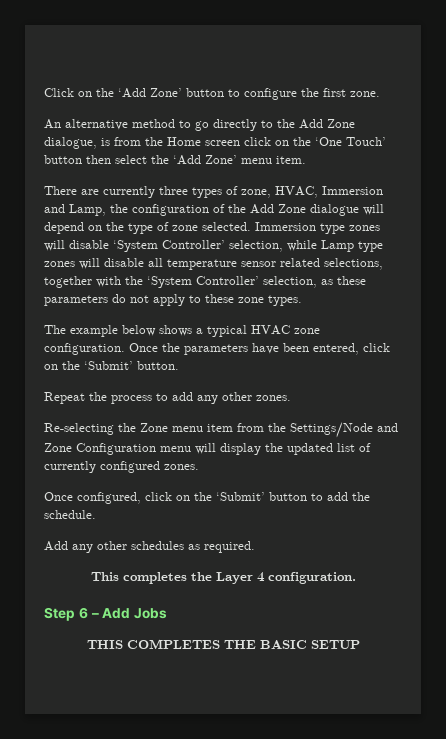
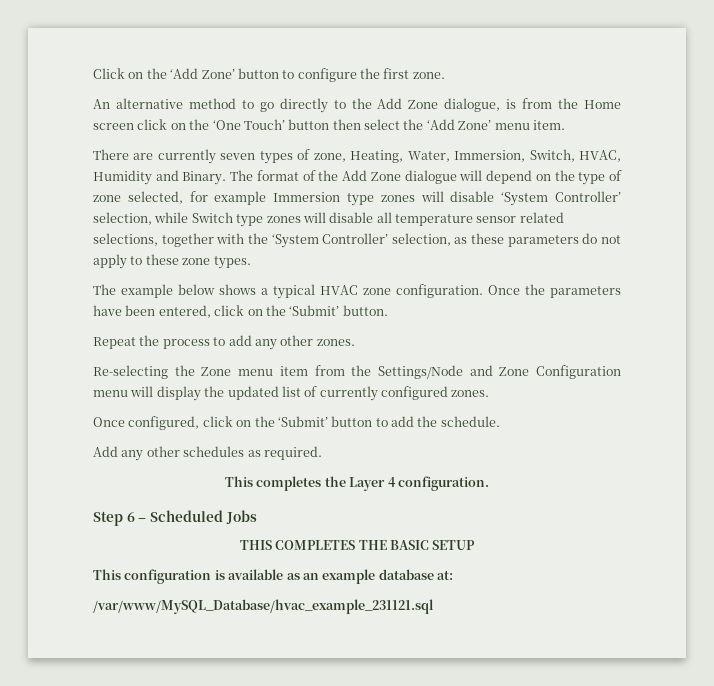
- There are currently three types of zone, HVAC, Immersion and Lamp, the configuration of the Add Zone dialogue will depend on the type of zone selected. Immersion type zones will disable ‘System Controller’ selection, while Lamp type zones will disable all temperature sensor related selections, together with the ‘System Controller’ selection, as these parameters do not apply to these zone types.
+ There are currently seven types of zone, Heating, Water, Immersion, Switch, HVAC, Humidity and Binary. The format of the Add Zone dialogue will depend on the type of zone selected, for example Immersion type zones will disable ‘System Controller’ selection, while Switch type zones will disable all temperature sensor related selections, together with the ‘System Controller’ selection, as these parameters do not apply to these zone types.
- Step 6 – Add Jobs
+ Step 6 – Scheduled Jobs
+ This configuration is available as an example database at:
+ /var/www/MySQL_Database/hvac_example_231121.sql

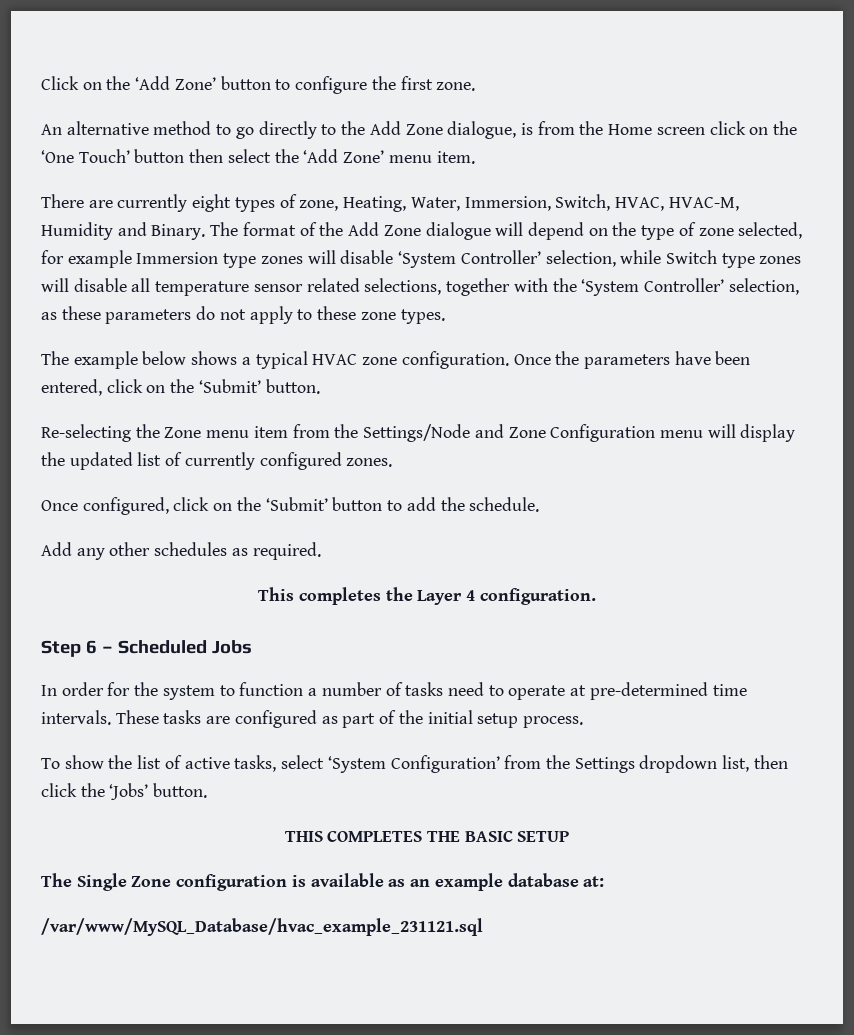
- There are currently seven types of zone, Heating, Water, Immersion, Switch, HVAC, Humidity and Binary.
+ There are currently eight types of zone, Heating, Water, Immersion, Switch, HVAC, HVAC-M, Humidity and Binary.
- Repeat the process to add any other zones.
+ In order for the system to function a number of tasks need to operate at pre-determined time intervals. These tasks are configured as part of the initial setup process.
+ To show the list of active tasks, select ‘System Configuration’ from the Settings dropdown list, then click the ‘Jobs’ button.
- This configuration is available as an example database at:
+ The Single Zone configuration is available as an example database at:

